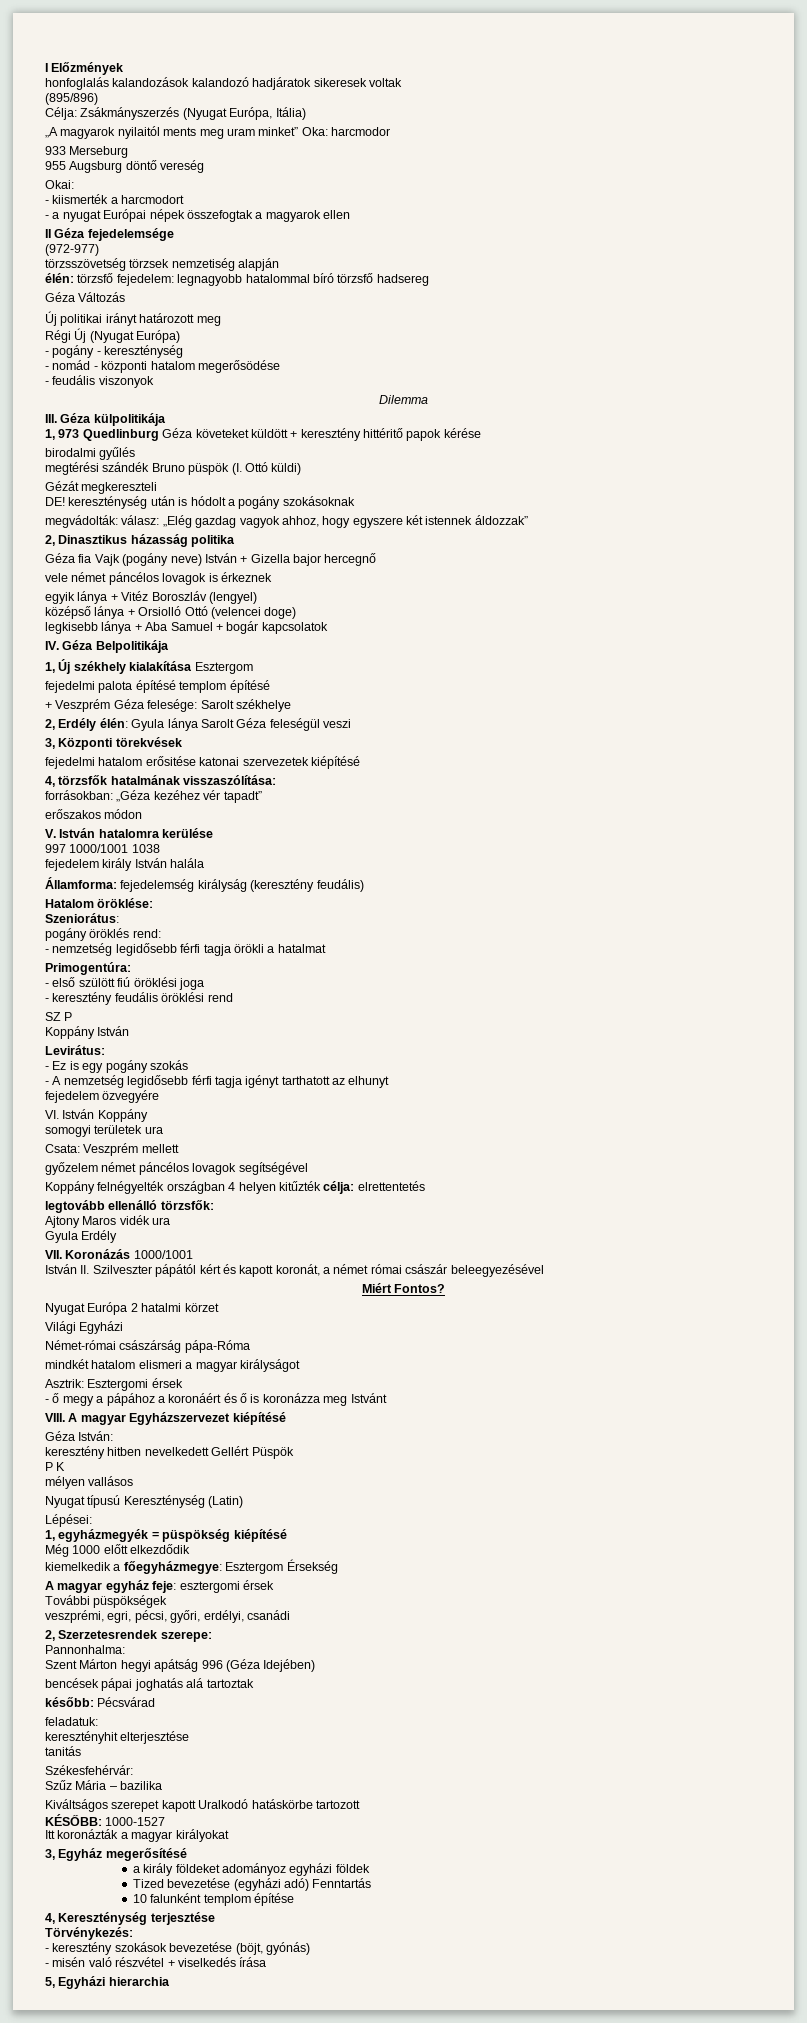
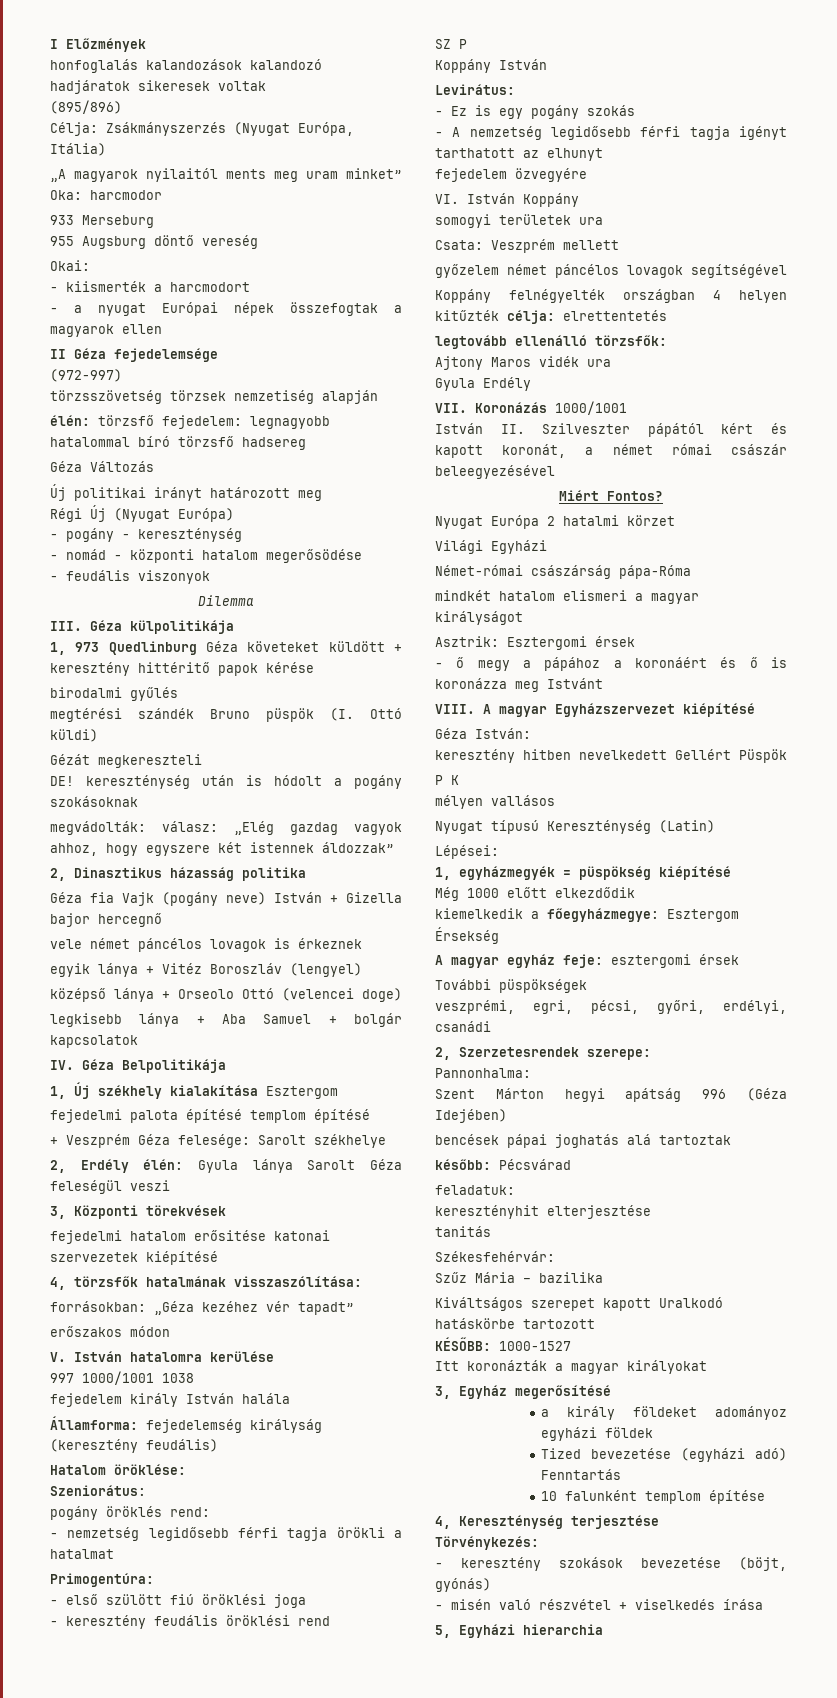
- (972-977)
+ (972-997)
- középső lánya + Orsiolló Ottó (velencei doge)
+ középső lánya + Orseolo Ottó (velencei doge)
- legkisebb lánya + Aba Samuel + bogár kapcsolatok
+ legkisebb lánya + Aba Samuel + bolgár kapcsolatok

